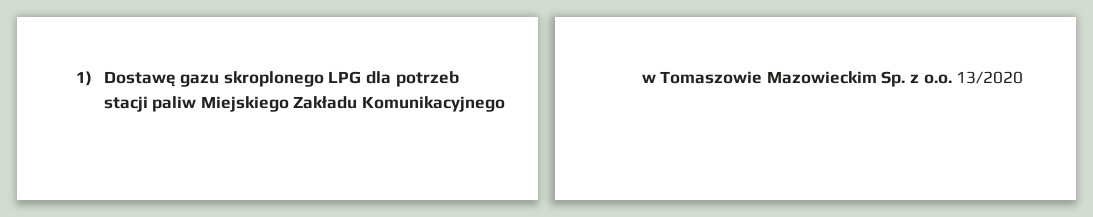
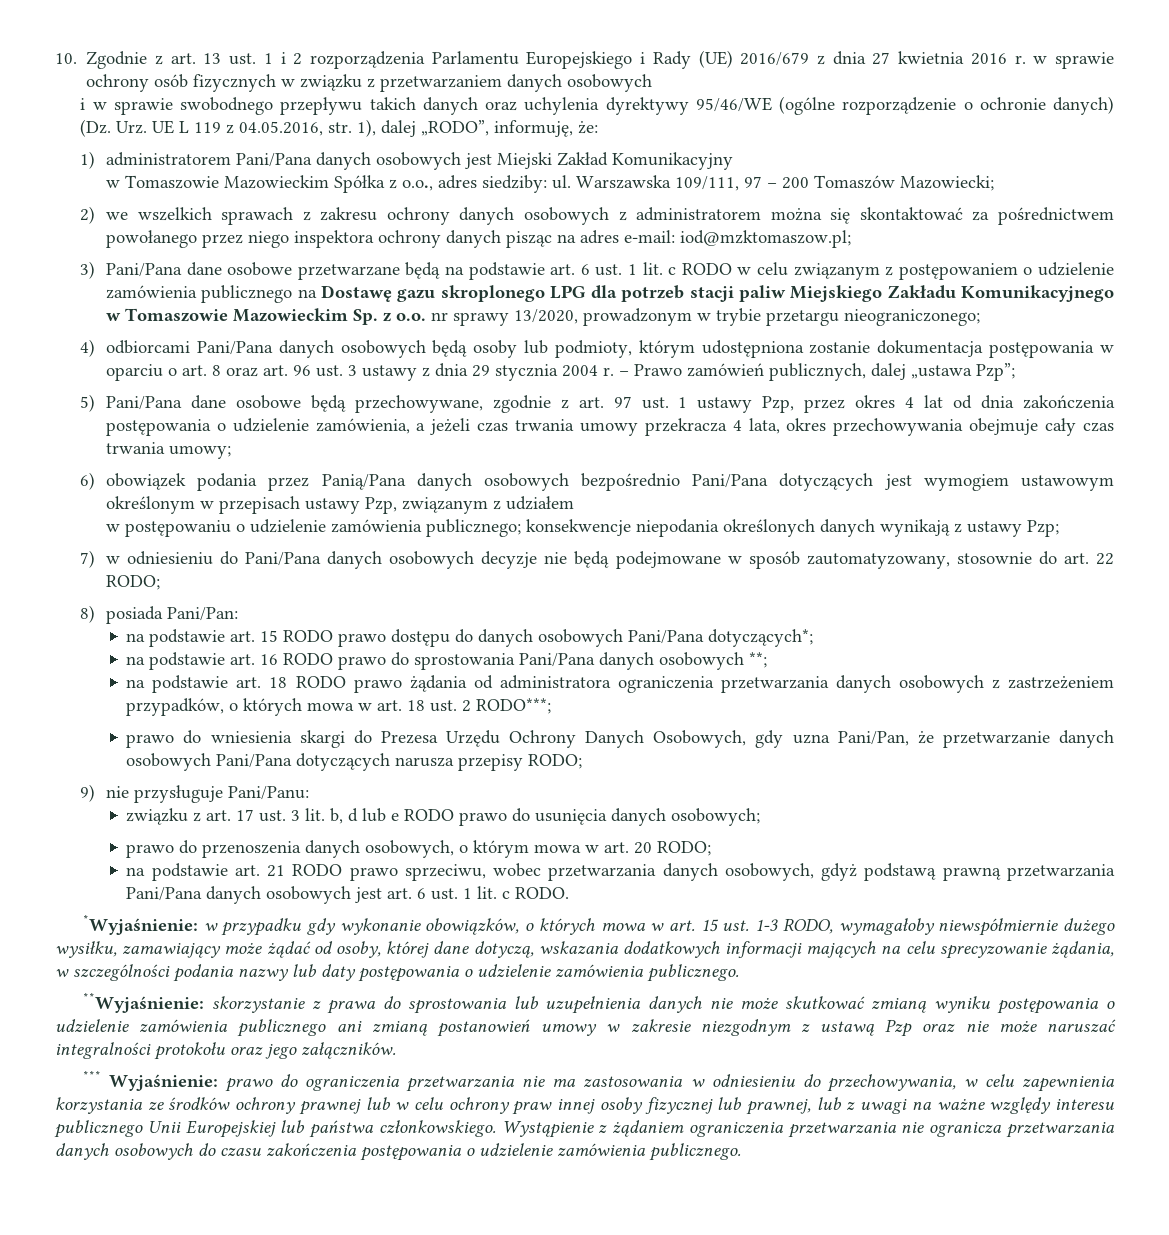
- 1) Dostawę gazu skroplonego LPG dla potrzeb stacji paliw Miejskiego Zakładu Komunikacyjnego w Tomaszowie Mazowieckim Sp. z o.o. 13/2020
+ 10. Zgodnie z art. 13 ust. 1 i 2 rozporządzenia Parlamentu Europejskiego i Rady (UE) 2016/679 z dnia 27 kwietnia 2016 r. w sprawie ochrony osób fizycznych w związku z przetwarzaniem danych osobowych
+ i w sprawie swobodnego przepływu takich danych oraz uchylenia dyrektywy 95/46/WE (ogólne rozporządzenie o ochronie danych) (Dz. Urz. UE L 119 z 04.05.2016, str. 1), dalej „RODO”, informuję, że:
+ 1) administratorem Pani/Pana danych osobowych jest Miejski Zakład Komunikacyjny
+ w Tomaszowie Mazowieckim Spółka z o.o., adres siedziby: ul. Warszawska 109/111, 97 – 200 Tomaszów Mazowiecki;
+ 2) we wszelkich sprawach z zakresu ochrony danych osobowych z administratorem można się skontaktować za pośrednictwem powołanego przez niego inspektora ochrony danych pisząc na adres e-mail: iod@mzktomaszow.pl;
+ 3) Pani/Pana dane osobowe przetwarzane będą na podstawie art. 6 ust. 1 lit. c RODO w celu związanym z postępowaniem o udzielenie zamówienia publicznego na Dostawę gazu skroplonego LPG dla potrzeb stacji paliw Miejskiego Zakładu Komunikacyjnego w Tomaszowie Mazowieckim Sp. z o.o. nr sprawy 13/2020, prowadzonym w trybie przetargu nieograniczonego;
+ 4) odbiorcami Pani/Pana danych osobowych będą osoby lub podmioty, którym udostępniona zostanie dokumentacja postępowania w oparciu o art. 8 oraz art. 96 ust. 3 ustawy z dnia 29 stycznia 2004 r. – Prawo zamówień publicznych, dalej „ustawa Pzp”;
+ 5) Pani/Pana dane osobowe będą przechowywane, zgodnie z art. 97 ust. 1 ustawy Pzp, przez okres 4 lat od dnia zakończenia postępowania o udzielenie zamówienia, a jeżeli czas trwania umowy przekracza 4 lata, okres przechowywania obejmuje cały czas trwania umowy;
+ 6) obowiązek podania przez Panią/Pana danych osobowych bezpośrednio Pani/Pana dotyczących jest wymogiem ustawowym określonym w przepisach ustawy Pzp, związanym z udziałem
+ w postępowaniu o udzielenie zamówienia publicznego; konsekwencje niepodania określonych danych wynikają z ustawy Pzp;
+ 7) w odniesieniu do Pani/Pana danych osobowych decyzje nie będą podejmowane w sposób zautomatyzowany, stosownie do art. 22 RODO;
+ 8) posiada Pani/Pan:
+ na podstawie art. 15 RODO prawo dostępu do danych osobowych Pani/Pana dotyczących*;
+ na podstawie art. 16 RODO prawo do sprostowania Pani/Pana danych osobowych **;
+ na podstawie art. 18 RODO prawo żądania od administratora ograniczenia przetwarzania danych osobowych z zastrzeżeniem przypadków, o których mowa w art. 18 ust. 2 RODO***;
+ prawo do wniesienia skargi do Prezesa Urzędu Ochrony Danych Osobowych, gdy uzna Pani/Pan, że przetwarzanie danych osobowych Pani/Pana dotyczących narusza przepisy RODO;
+ 9) nie przysługuje Pani/Panu:
+ związku z art. 17 ust. 3 lit. b, d lub e RODO prawo do usunięcia danych osobowych;
+ prawo do przenoszenia danych osobowych, o którym mowa w art. 20 RODO;
+ na podstawie art. 21 RODO prawo sprzeciwu, wobec przetwarzania danych osobowych, gdyż podstawą prawną przetwarzania Pani/Pana danych osobowych jest art. 6 ust. 1 lit. c RODO.
+ *Wyjaśnienie: w przypadku gdy wykonanie obowiązków, o których mowa w art. 15 ust. 1-3 RODO, wymagałoby niewspółmiernie dużego wysiłku, zamawiający może żądać od osoby, której dane dotyczą, wskazania dodatkowych informacji mających na celu sprecyzowanie żądania, w szczególności podania nazwy lub daty postępowania o udzielenie zamówienia publicznego.
+ **Wyjaśnienie: skorzystanie z prawa do sprostowania lub uzupełnienia danych nie może skutkować zmianą wyniku postępowania o udzielenie zamówienia publicznego ani zmianą postanowień umowy w zakresie niezgodnym z ustawą Pzp oraz nie może naruszać integralności protokołu oraz jego załączników.
+ *** Wyjaśnienie: prawo do ograniczenia przetwarzania nie ma zastosowania w odniesieniu do przechowywania, w celu zapewnienia korzystania ze środków ochrony prawnej lub w celu ochrony praw innej osoby fizycznej lub prawnej, lub z uwagi na ważne względy interesu publicznego Unii Europejskiej lub państwa członkowskiego. Wystąpienie z żądaniem ograniczenia przetwarzania nie ogranicza przetwarzania danych osobowych do czasu zakończenia postępowania o udzielenie zamówienia publicznego.

